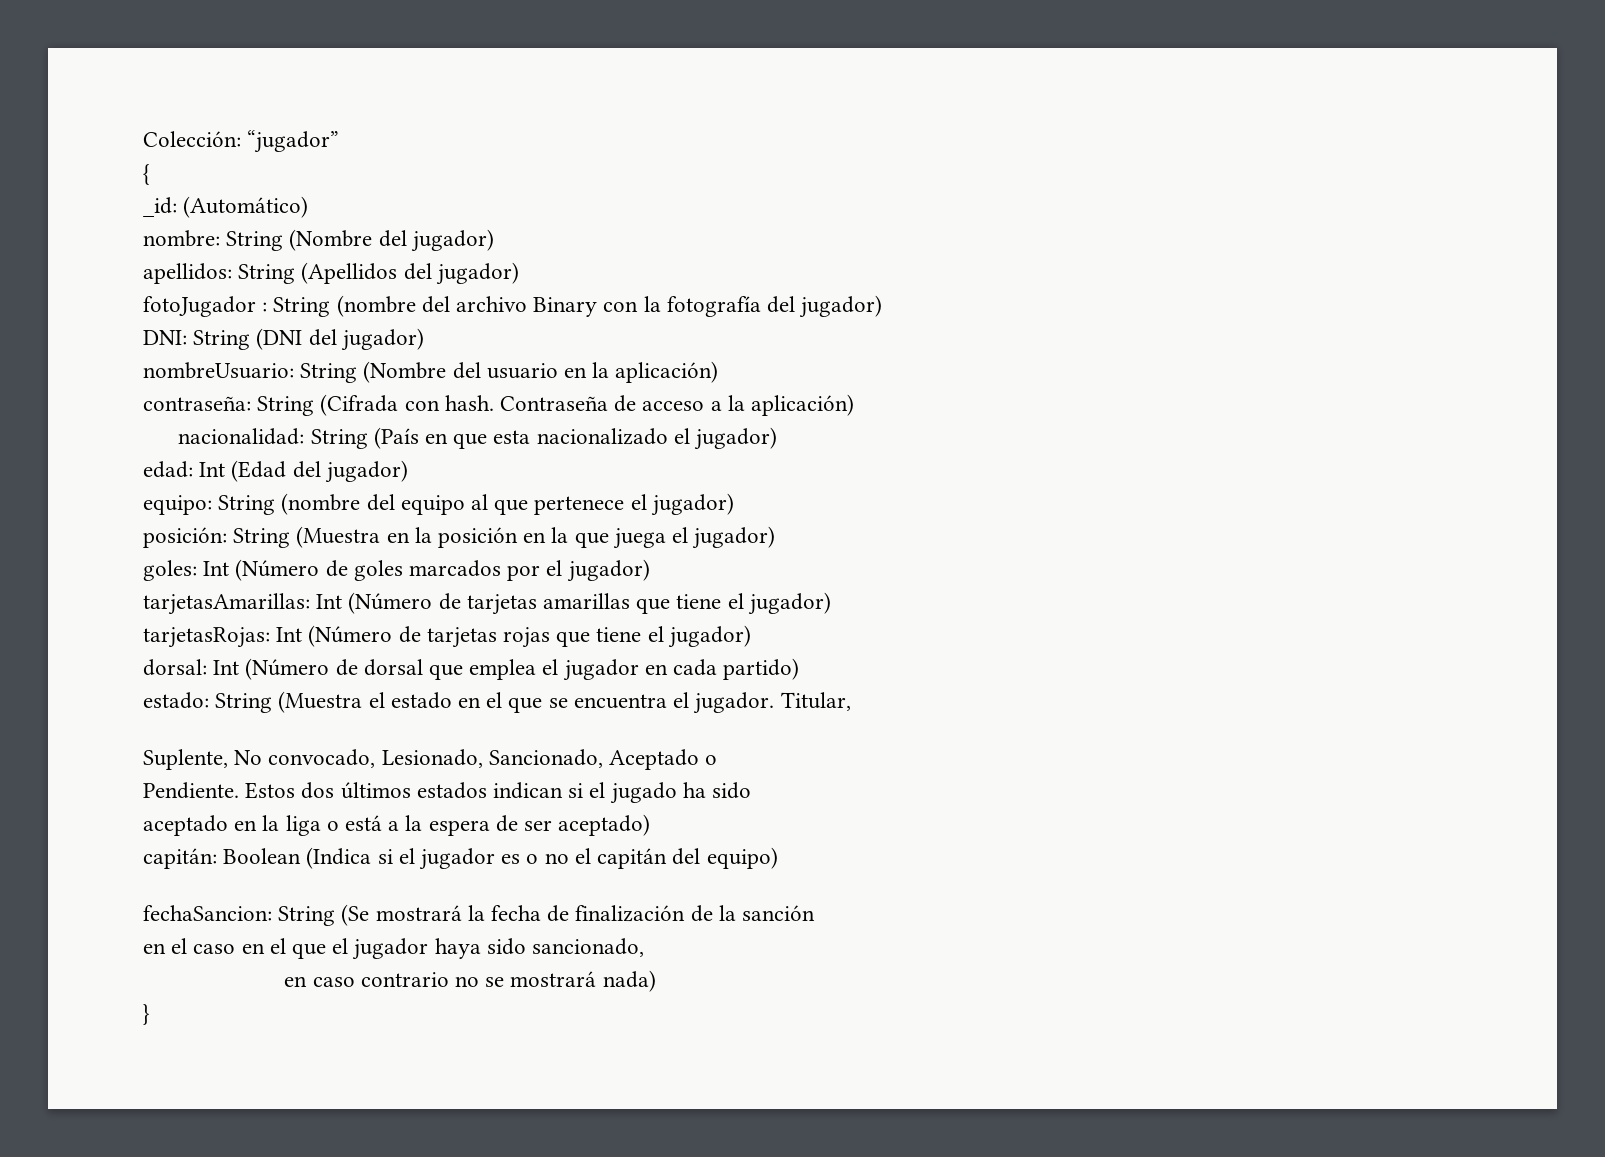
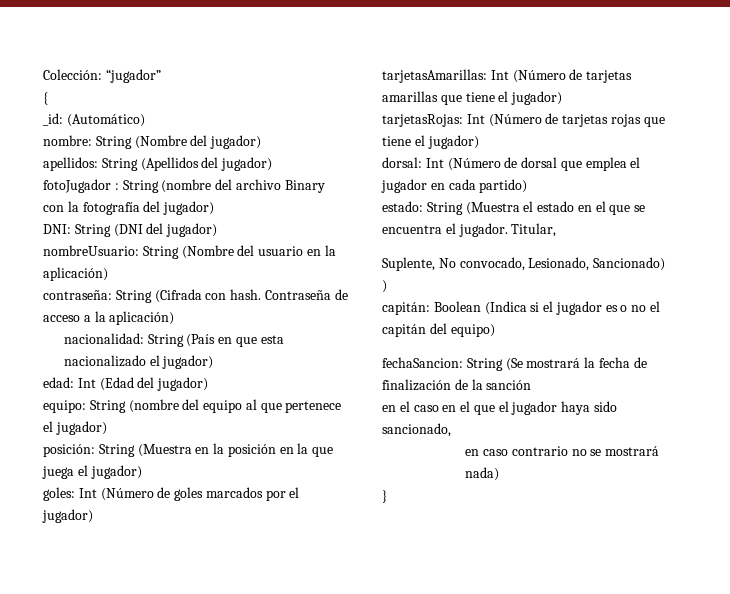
- Suplente, No convocado, Lesionado, Sancionado, Aceptado o
- Pendiente. Estos dos últimos estados indican si el jugado ha sido
- aceptado en la liga o está a la espera de ser aceptado)
+ Suplente, No convocado, Lesionado, Sancionado)
+ )

